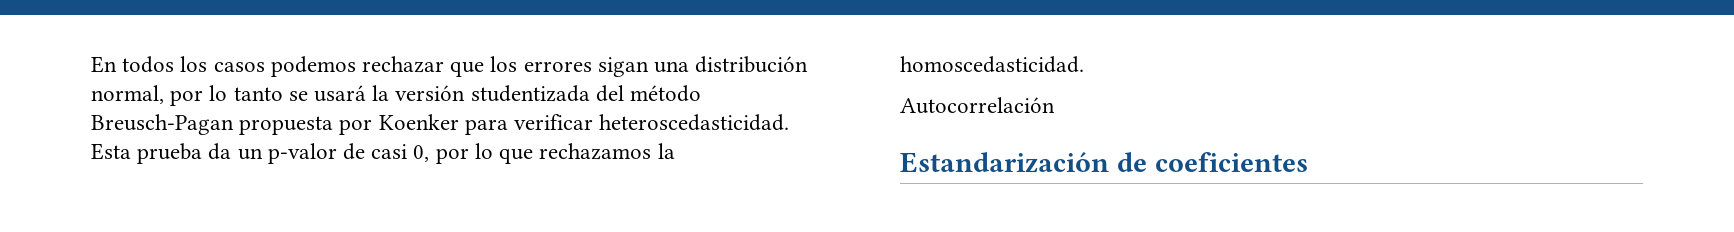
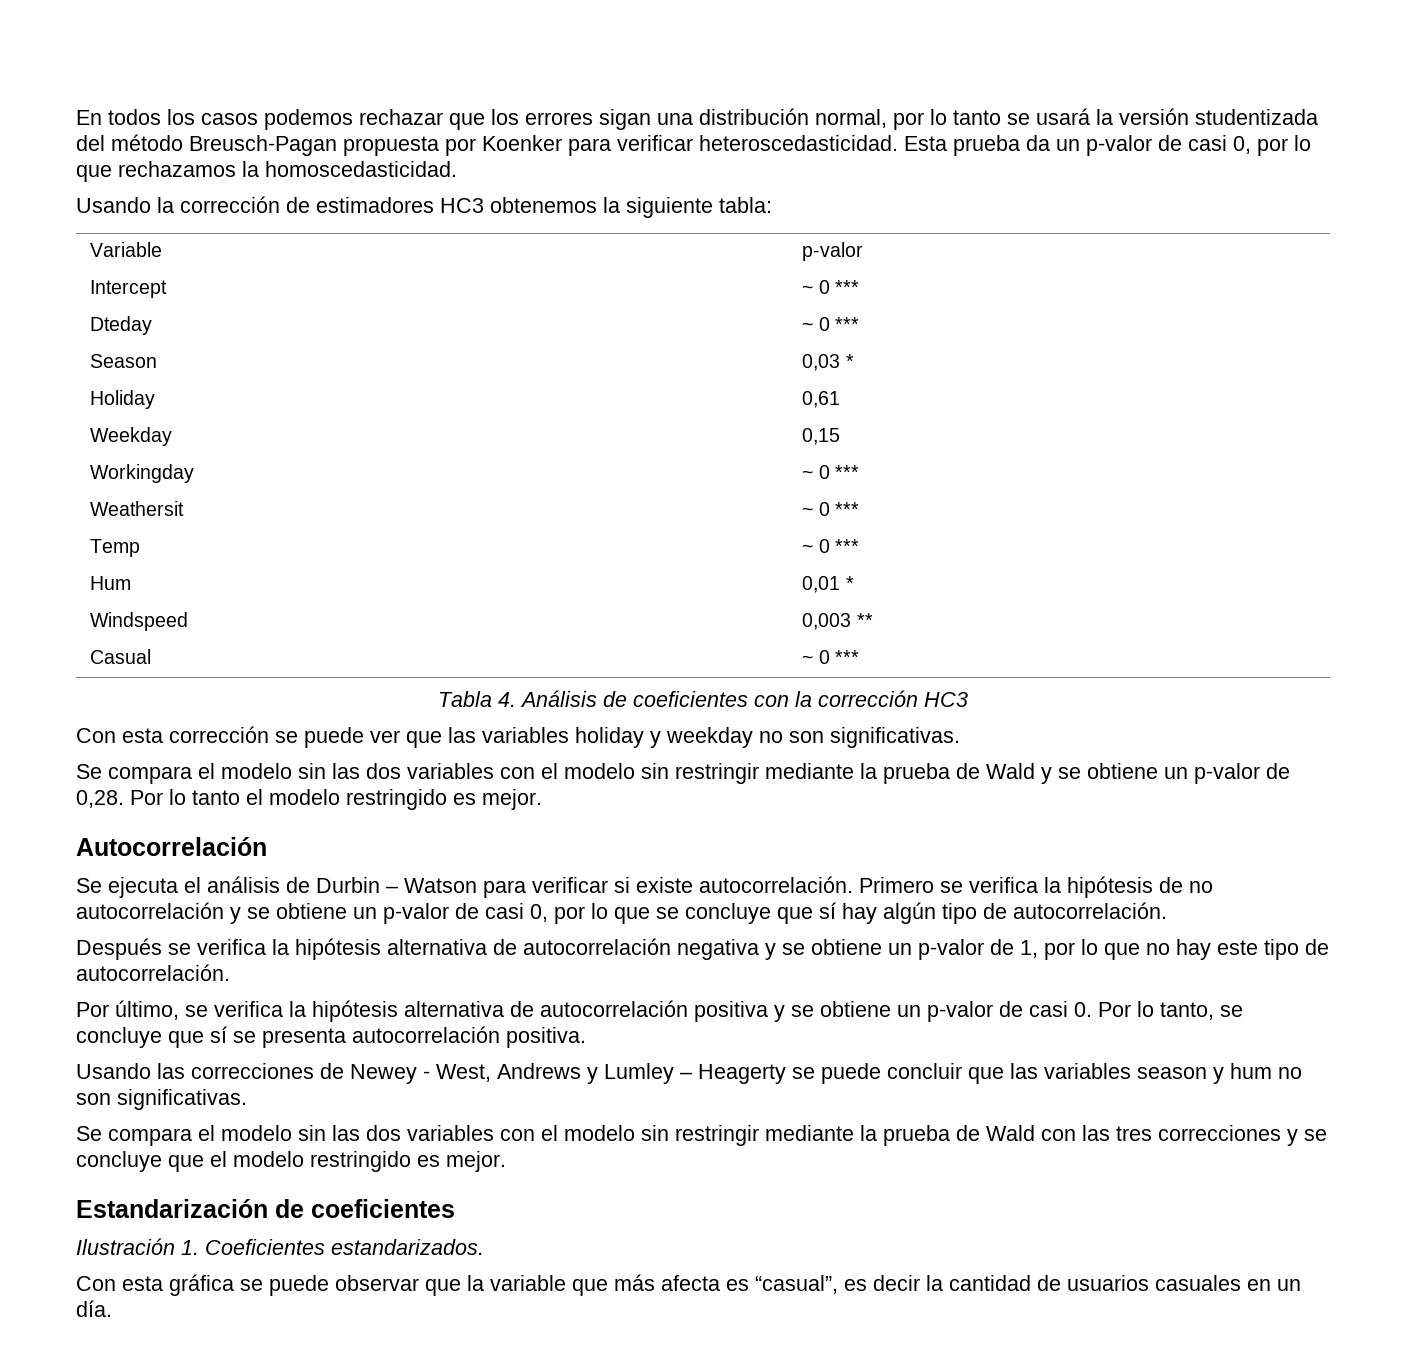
+ Usando la corrección de estimadores HC3 obtenemos la siguiente tabla:
+ Variable | p-valor
+ Intercept | ~ 0 ***
+ Dteday | ~ 0 ***
+ Season | 0,03 *
+ Holiday | 0,61
+ Weekday | 0,15
+ Workingday | ~ 0 ***
+ Weathersit | ~ 0 ***
+ Temp | ~ 0 ***
+ Hum | 0,01 *
+ Windspeed | 0,003 **
+ Casual | ~ 0 ***
+ Tabla 4. Análisis de coeficientes con la corrección HC3
+ Con esta corrección se puede ver que las variables holiday y weekday no son significativas.
+ Se compara el modelo sin las dos variables con el modelo sin restringir mediante la prueba de Wald y se obtiene un p-valor de 0,28. Por lo tanto el modelo restringido es mejor.
  Autocorrelación
+ Se ejecuta el análisis de Durbin – Watson para verificar si existe autocorrelación. Primero se verifica la hipótesis de no autocorrelación y se obtiene un p-valor de casi 0, por lo que se concluye que sí hay algún tipo de autocorrelación.
+ Después se verifica la hipótesis alternativa de autocorrelación negativa y se obtiene un p-valor de 1, por lo que no hay este tipo de autocorrelación.
+ Por último, se verifica la hipótesis alternativa de autocorrelación positiva y se obtiene un p-valor de casi 0. Por lo tanto, se concluye que sí se presenta autocorrelación positiva.
+ Usando las correcciones de Newey - West, Andrews y Lumley – Heagerty se puede concluir que las variables season y hum no son significativas.
+ Se compara el modelo sin las dos variables con el modelo sin restringir mediante la prueba de Wald con las tres correcciones y se concluye que el modelo restringido es mejor.
  Estandarización de coeficientes
+ Ilustración 1. Coeficientes estandarizados.
+ Con esta gráfica se puede observar que la variable que más afecta es “casual”, es decir la cantidad de usuarios casuales en un día.

